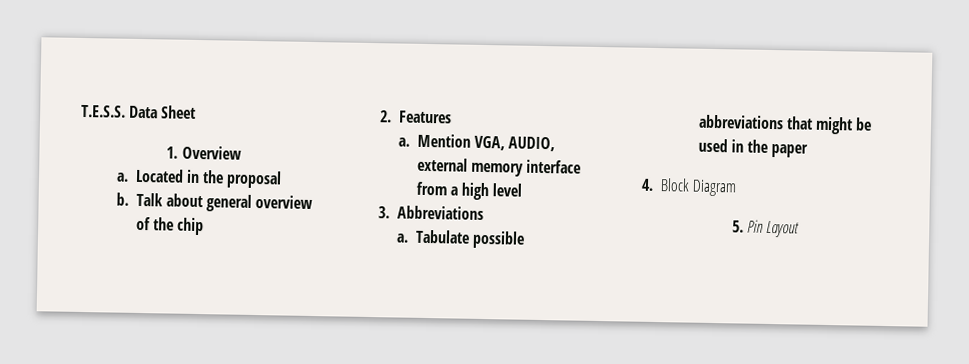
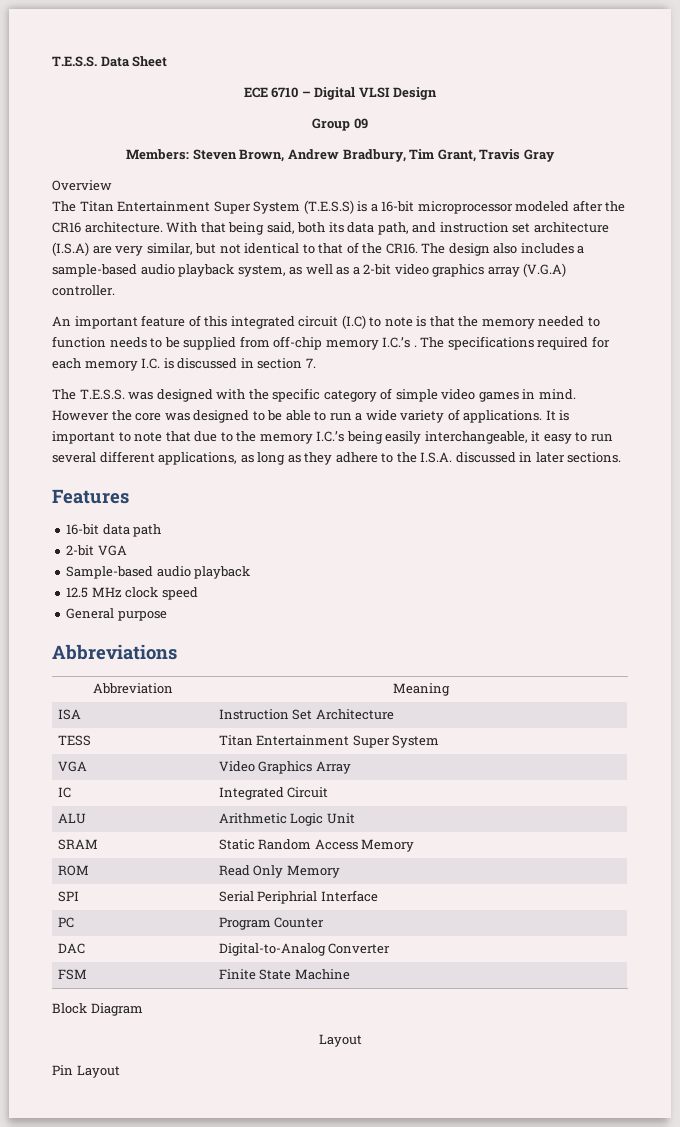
- 1. Overview
- a. Located in the proposal
- b. Talk about general overview of the chip
- 2. Features
- a. Mention VGA, AUDIO, external memory interface from a high level
- 3. Abbreviations
- a. Tabulate possible abbreviations that might be used in the paper
- 4. Block Diagram
- 5. Pin Layout
+ ECE 6710 – Digital VLSI Design
+ Group 09
+ Members: Steven Brown, Andrew Bradbury, Tim Grant, Travis Gray
+ Overview
+ The Titan Entertainment Super System (T.E.S.S) is a 16-bit microprocessor modeled after the CR16 architecture. With that being said, both its data path, and instruction set architecture (I.S.A) are very similar, but not identical to that of the CR16. The design also includes a sample-based audio playback system, as well as a 2-bit video graphics array (V.G.A) controller.
+ An important feature of this integrated circuit (I.C) to note is that the memory needed to function needs to be supplied from off-chip memory I.C.’s . The specifications required for each memory I.C. is discussed in section 7.
+ The T.E.S.S. was designed with the specific category of simple video games in mind. However the core was designed to be able to run a wide variety of applications. It is important to note that due to the memory I.C.’s being easily interchangeable, it easy to run several different applications, as long as they adhere to the I.S.A. discussed in later sections.
+ Features
+ 16-bit data path
+ 2-bit VGA
+ Sample-based audio playback
+ 12.5 MHz clock speed
+ General purpose
+ Abbreviations
+ Abbreviation | Meaning
+ ISA | Instruction Set Architecture
+ TESS | Titan Entertainment Super System
+ VGA | Video Graphics Array
+ IC | Integrated Circuit
+ ALU | Arithmetic Logic Unit
+ SRAM | Static Random Access Memory
+ ROM | Read Only Memory
+ SPI | Serial Periphrial Interface
+ PC | Program Counter
+ DAC | Digital-to-Analog Converter
+ FSM | Finite State Machine
+ Block Diagram
+ Layout
+ Pin Layout

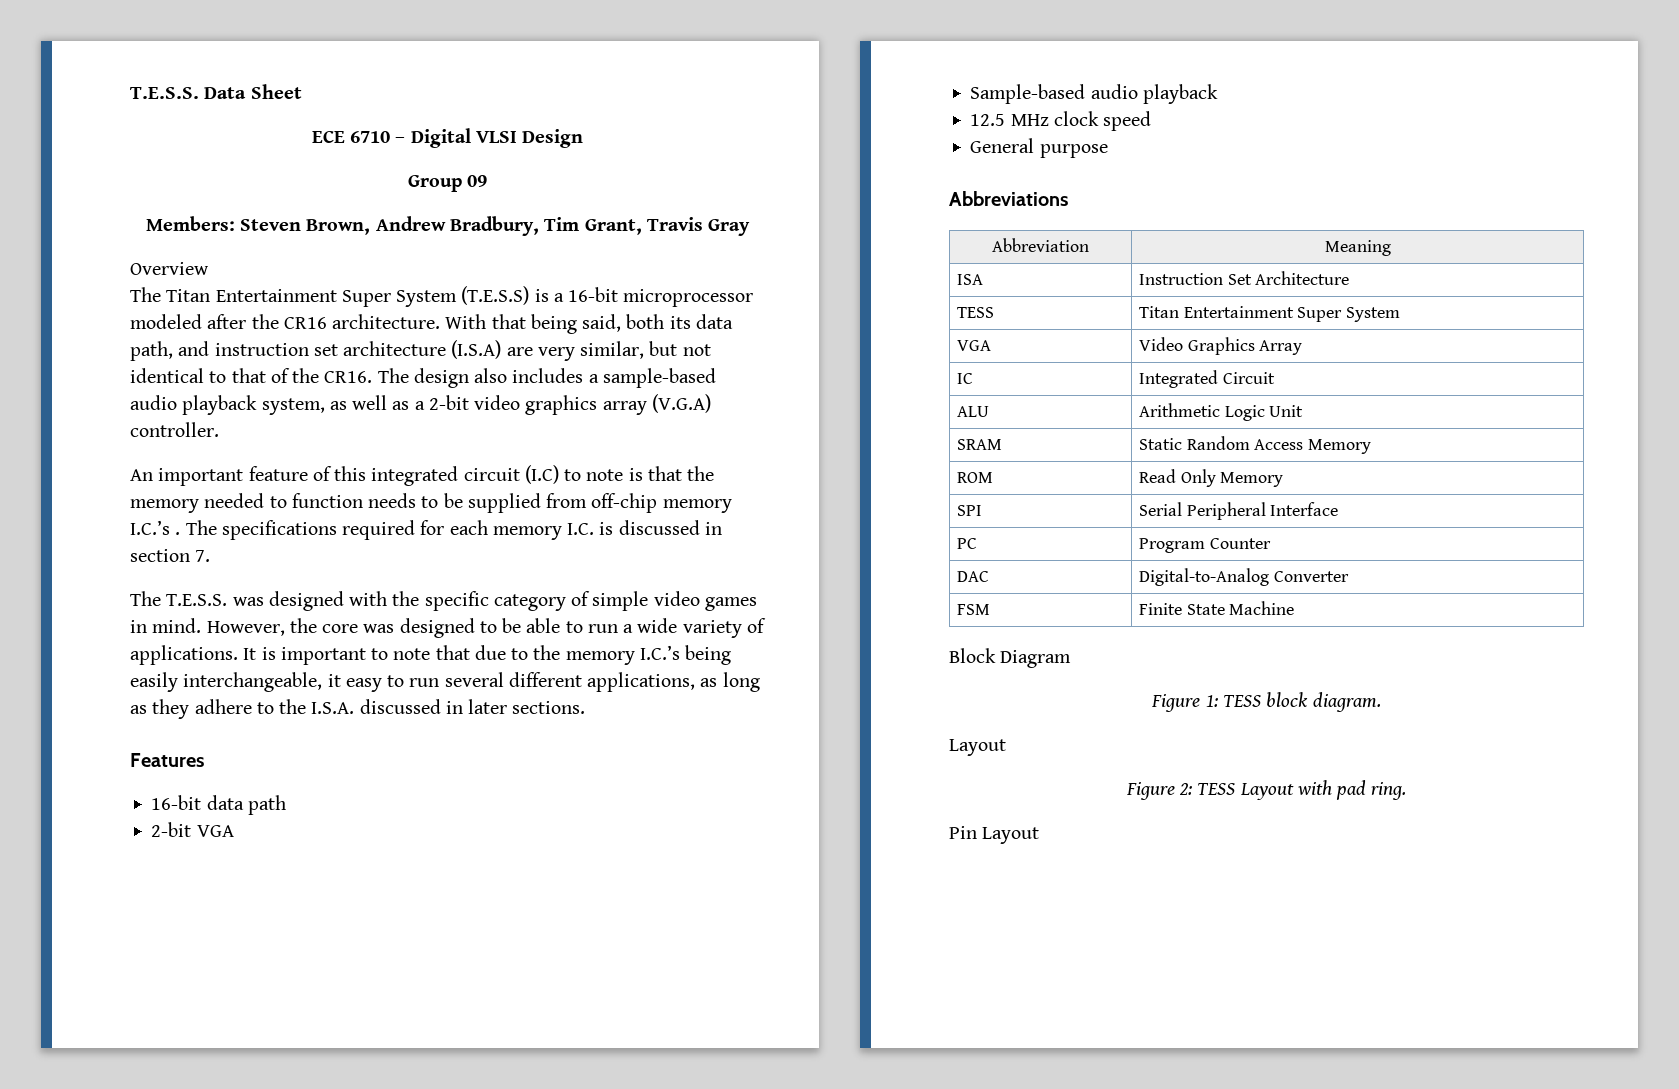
- However the core was designed to be able to run a wide variety of applications.
+ However, the core was designed to be able to run a wide variety of applications.
- SPI | Serial Periphrial Interface
+ SPI | Serial Peripheral Interface
  Block Diagram
+ Figure 1: TESS block diagram.
  Layout
+ Figure 2: TESS Layout with pad ring.

